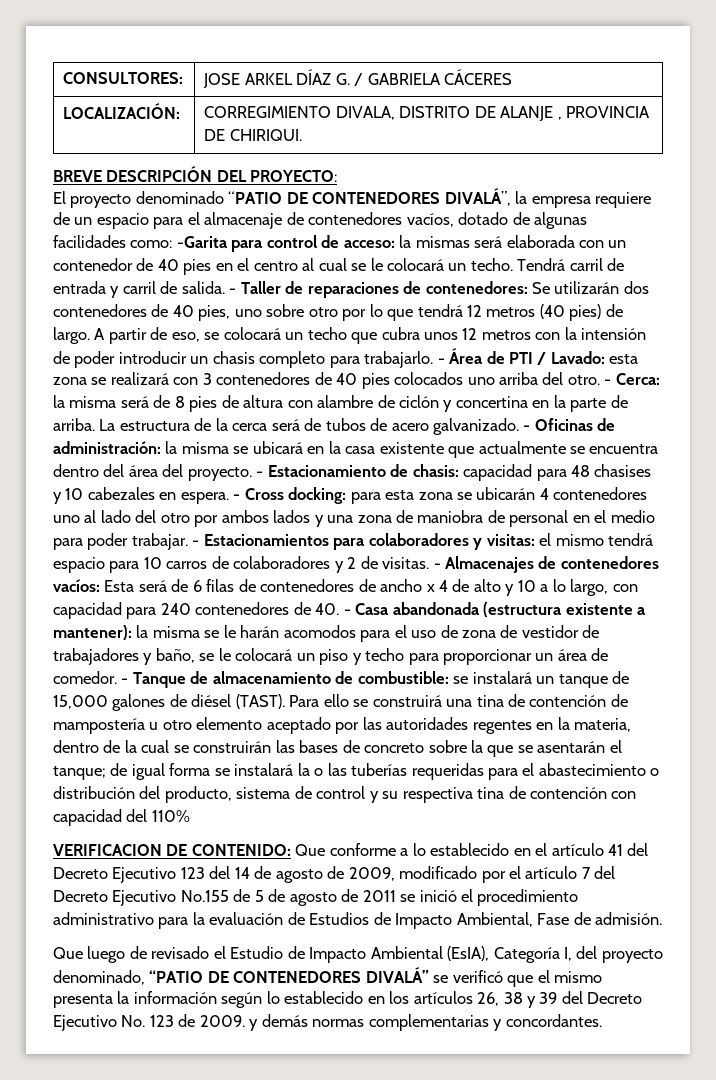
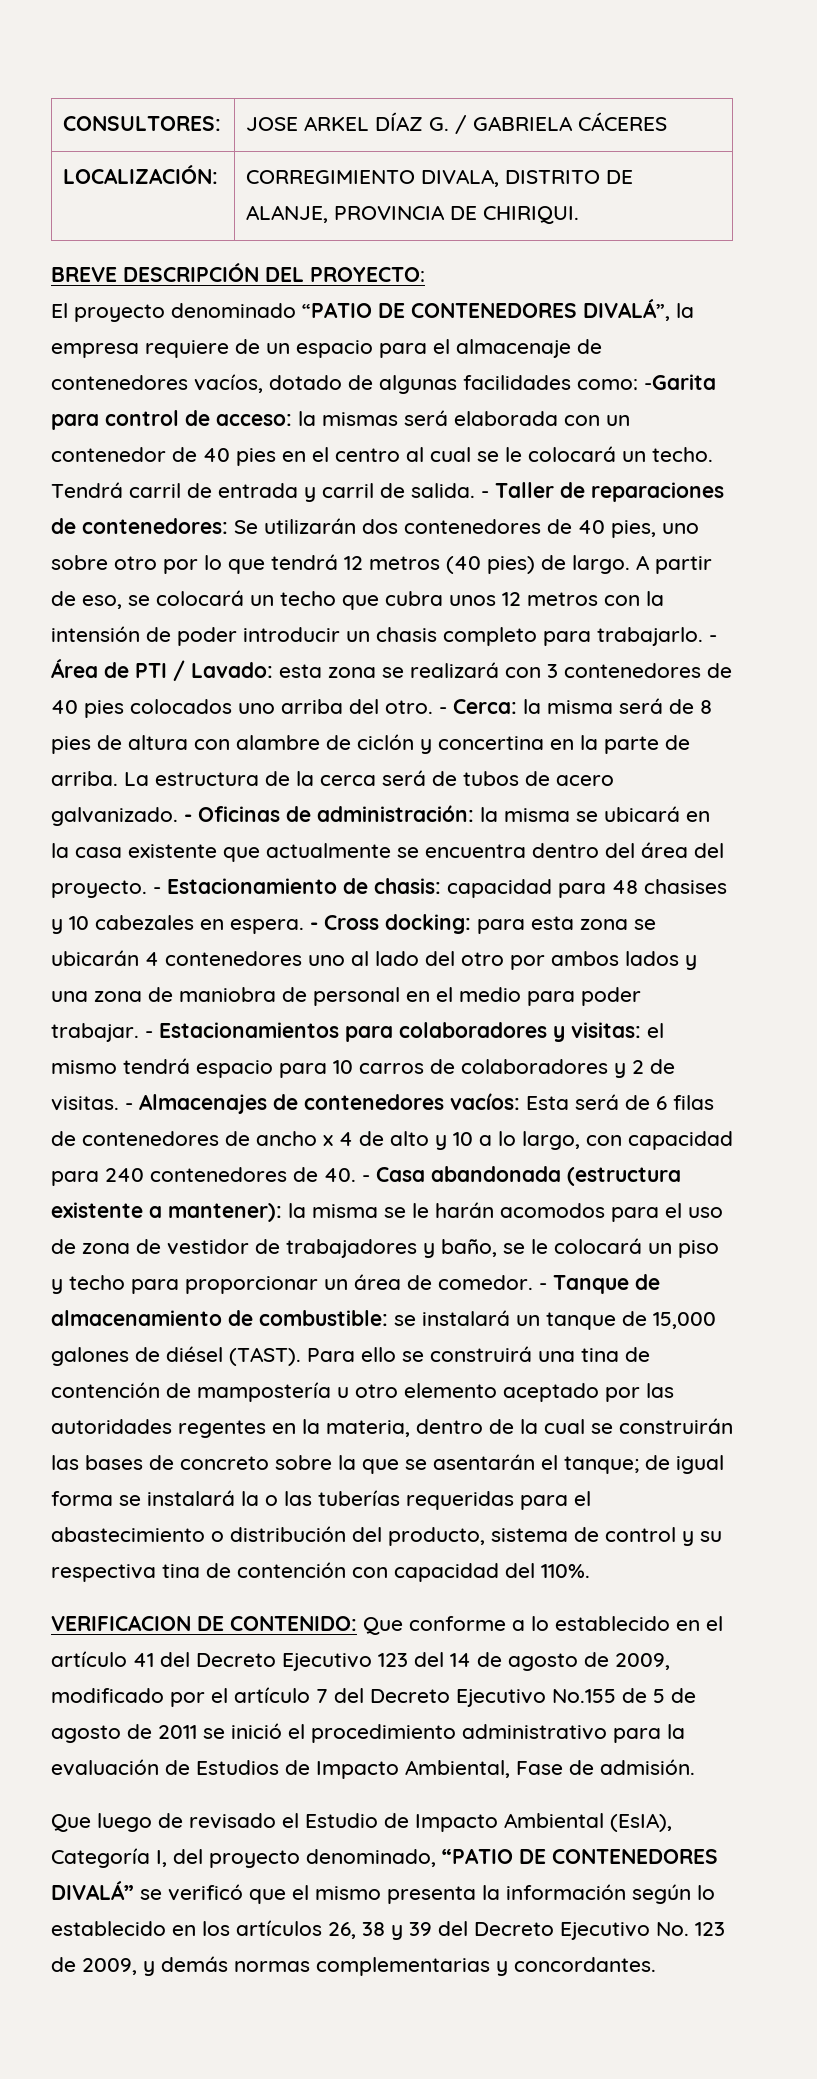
- LOCALIZACIÓN: | CORREGIMIENTO DIVALA, DISTRITO DE ALANJE , PROVINCIA DE CHIRIQUI.
+ LOCALIZACIÓN: | CORREGIMIENTO DIVALA, DISTRITO DE ALANJE, PROVINCIA DE CHIRIQUI.
- de igual forma se instalará la o las tuberías requeridas para el abastecimiento o distribución del producto, sistema de control y su respectiva tina de contención con capacidad del 110%
+ de igual forma se instalará la o las tuberías requeridas para el abastecimiento o distribución del producto, sistema de control y su respectiva tina de contención con capacidad del 110%.
- Que luego de revisado el Estudio de Impacto Ambiental (EsIA), Categoría I, del proyecto denominado, “PATIO DE CONTENEDORES DIVALÁ” se verificó que el mismo presenta la información según lo establecido en los artículos 26, 38 y 39 del Decreto Ejecutivo No. 123 de 2009. y demás normas complementarias y concordantes.
+ Que luego de revisado el Estudio de Impacto Ambiental (EsIA), Categoría I, del proyecto denominado, “PATIO DE CONTENEDORES DIVALÁ” se verificó que el mismo presenta la información según lo establecido en los artículos 26, 38 y 39 del Decreto Ejecutivo No. 123 de 2009, y demás normas complementarias y concordantes.

